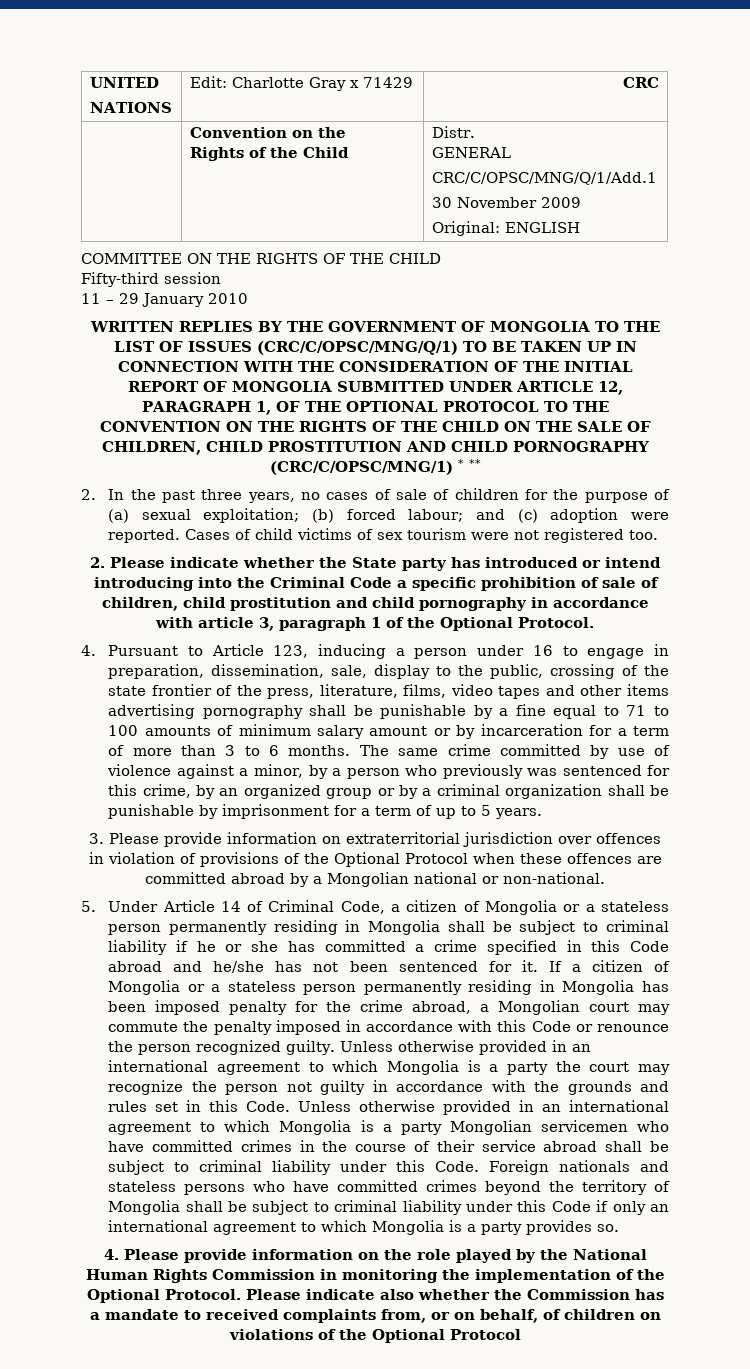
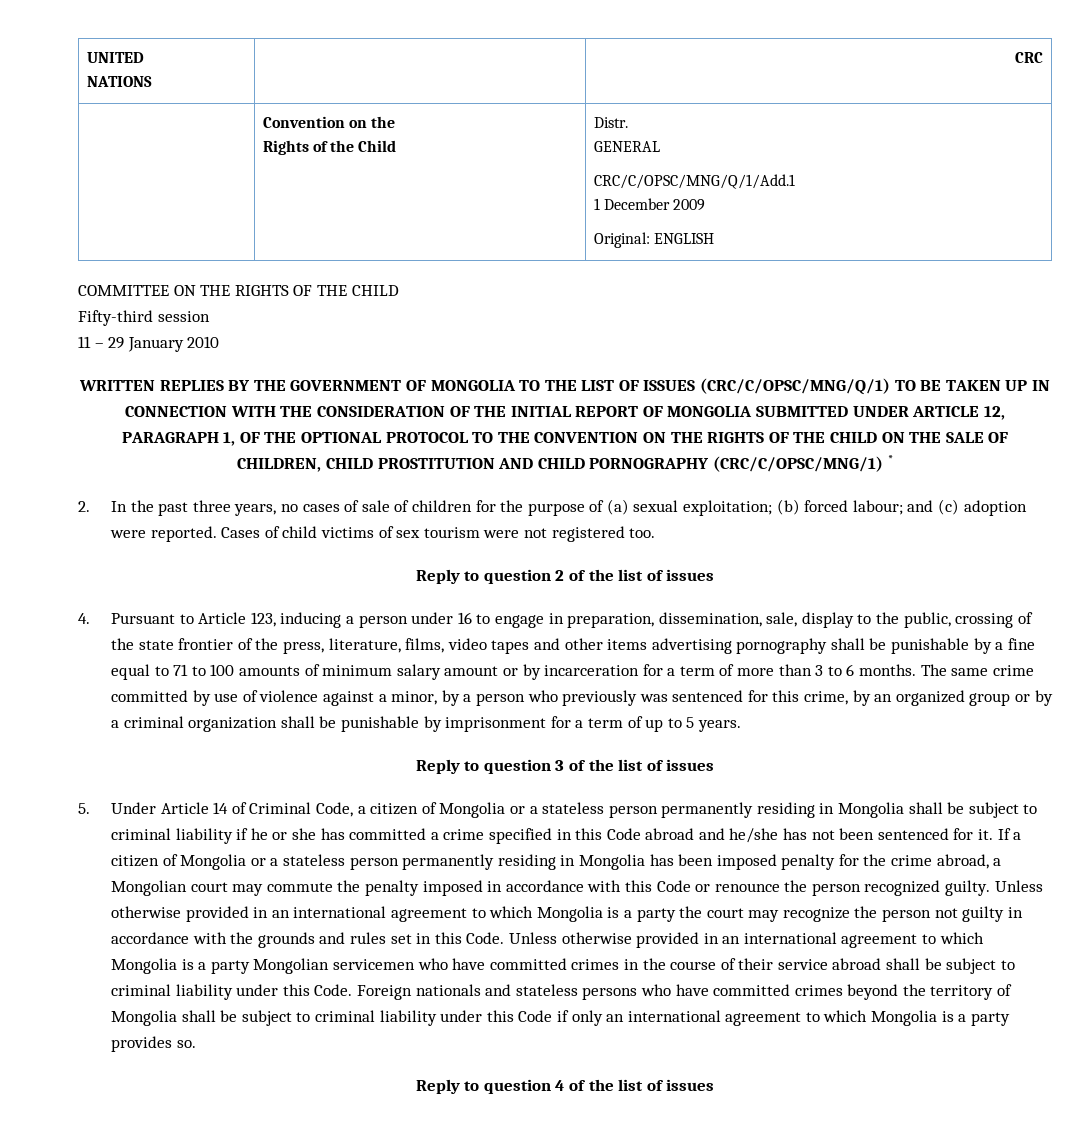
  UNITED
- NATIONS | Edit: Charlotte Gray x 71429 | CRC
+ NATIONS | | CRC
  | Convention on the
  Rights of the Child | Distr.
  GENERAL
  CRC/C/OPSC/MNG/Q/1/Add.1
- 30 November 2009
+ 1 December 2009
- WRITTEN REPLIES BY THE GOVERNMENT OF MONGOLIA TO THE LIST OF ISSUES (CRC/C/OPSC/MNG/Q/1) TO BE TAKEN UP IN CONNECTION WITH THE CONSIDERATION OF THE INITIAL REPORT OF MONGOLIA SUBMITTED UNDER ARTICLE 12, PARAGRAPH 1, OF THE OPTIONAL PROTOCOL TO THE CONVENTION ON THE RIGHTS OF THE CHILD ON THE SALE OF CHILDREN, CHILD PROSTITUTION AND CHILD PORNOGRAPHY (CRC/C/OPSC/MNG/1) * **
+ WRITTEN REPLIES BY THE GOVERNMENT OF MONGOLIA TO THE LIST OF ISSUES (CRC/C/OPSC/MNG/Q/1) TO BE TAKEN UP IN CONNECTION WITH THE CONSIDERATION OF THE INITIAL REPORT OF MONGOLIA SUBMITTED UNDER ARTICLE 12, PARAGRAPH 1, OF THE OPTIONAL PROTOCOL TO THE CONVENTION ON THE RIGHTS OF THE CHILD ON THE SALE OF CHILDREN, CHILD PROSTITUTION AND CHILD PORNOGRAPHY (CRC/C/OPSC/MNG/1) *
- 2. Please indicate whether the State party has introduced or intend introducing into the Criminal Code a specific prohibition of sale of children, child prostitution and child pornography in accordance with article 3, paragraph 1 of the Optional Protocol.
+ Reply to question 2 of the list of issues
- 3. Please provide information on extraterritorial jurisdiction over offences in violation of provisions of the Optional Protocol when these offences are committed abroad by a Mongolian national or non-national.
+ Reply to question 3 of the list of issues
- 4. Please provide information on the role played by the National Human Rights Commission in monitoring the implementation of the Optional Protocol. Please indicate also whether the Commission has a mandate to received complaints from, or on behalf, of children on violations of the Optional Protocol
+ Reply to question 4 of the list of issues

